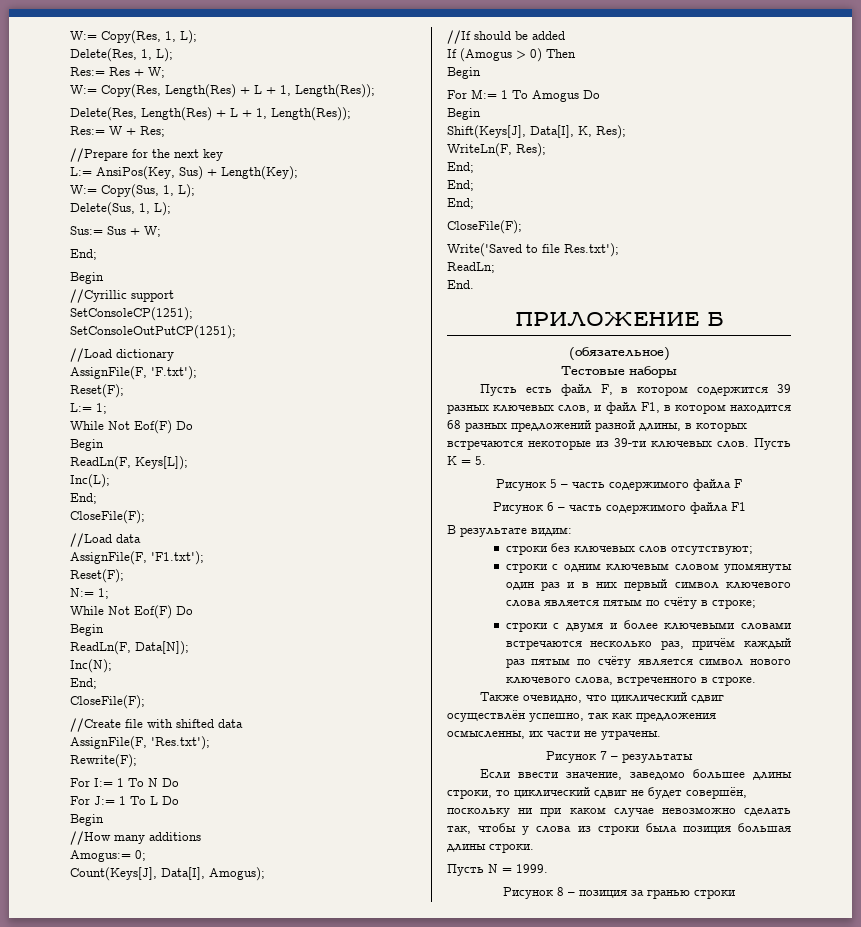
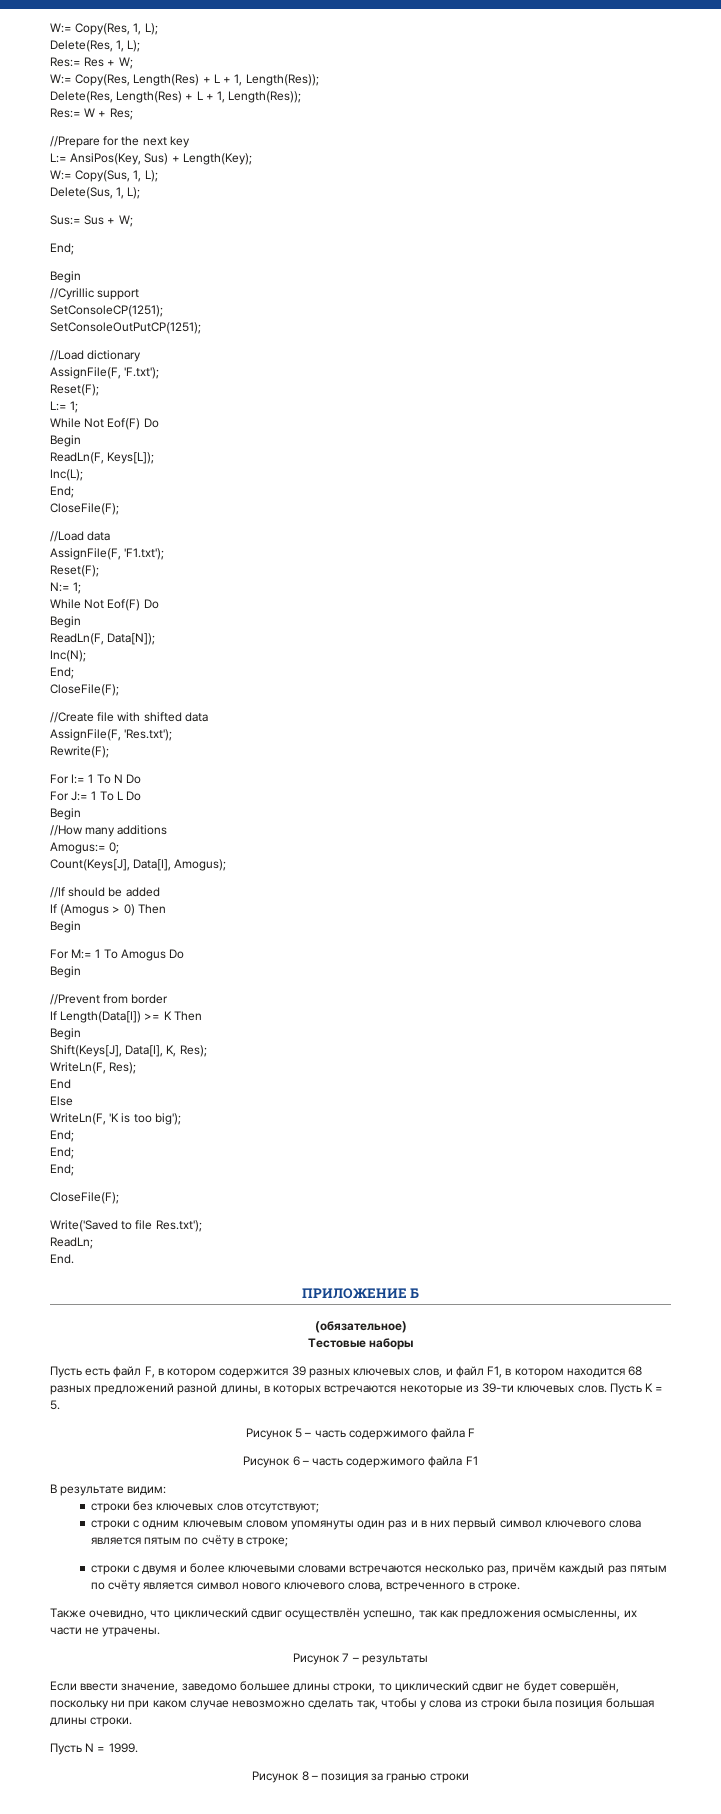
+ //Prevent from border
+ If Length(Data[I]) >= K Then
+ Begin
+ End
+ Else
+ WriteLn(F, 'K is too big');

